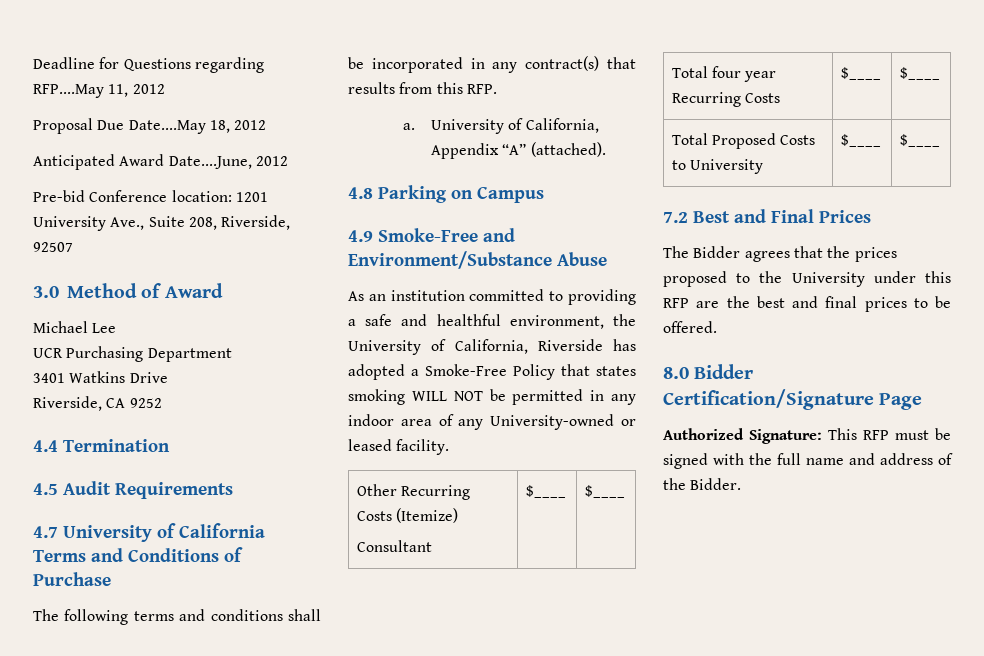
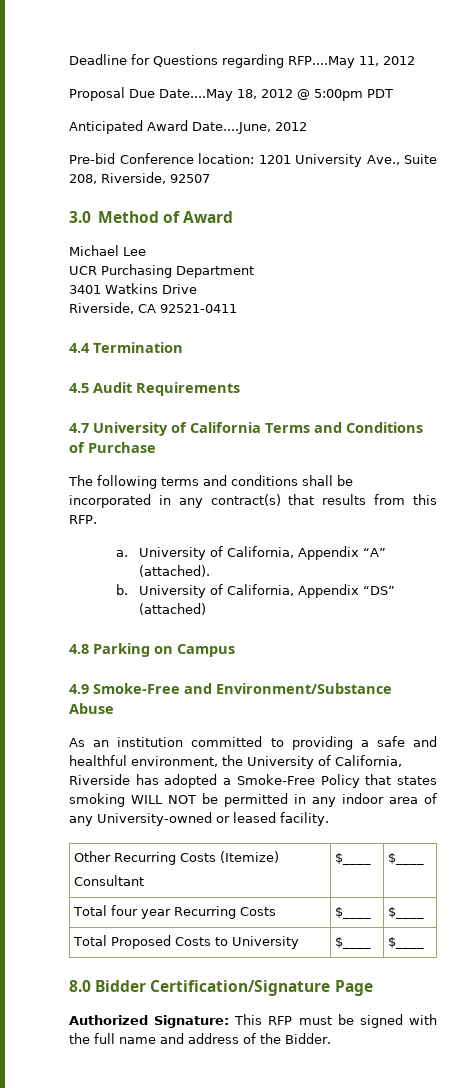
- Proposal Due Date....May 18, 2012
+ Proposal Due Date....May 18, 2012 @ 5:00pm PDT
- Riverside, CA 9252
+ Riverside, CA 92521-0411
+ b. University of California, Appendix “DS” (attached)
- 7.2 Best and Final Prices
- The Bidder agrees that the prices proposed to the University under this RFP are the best and final prices to be offered.

